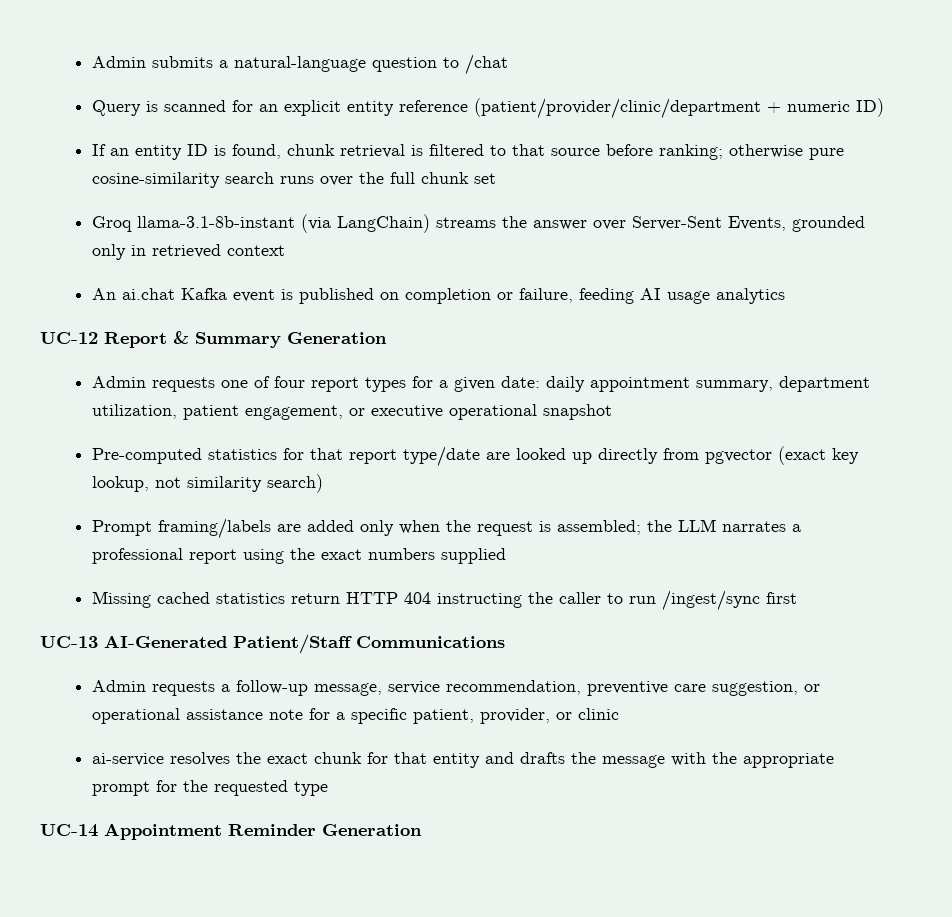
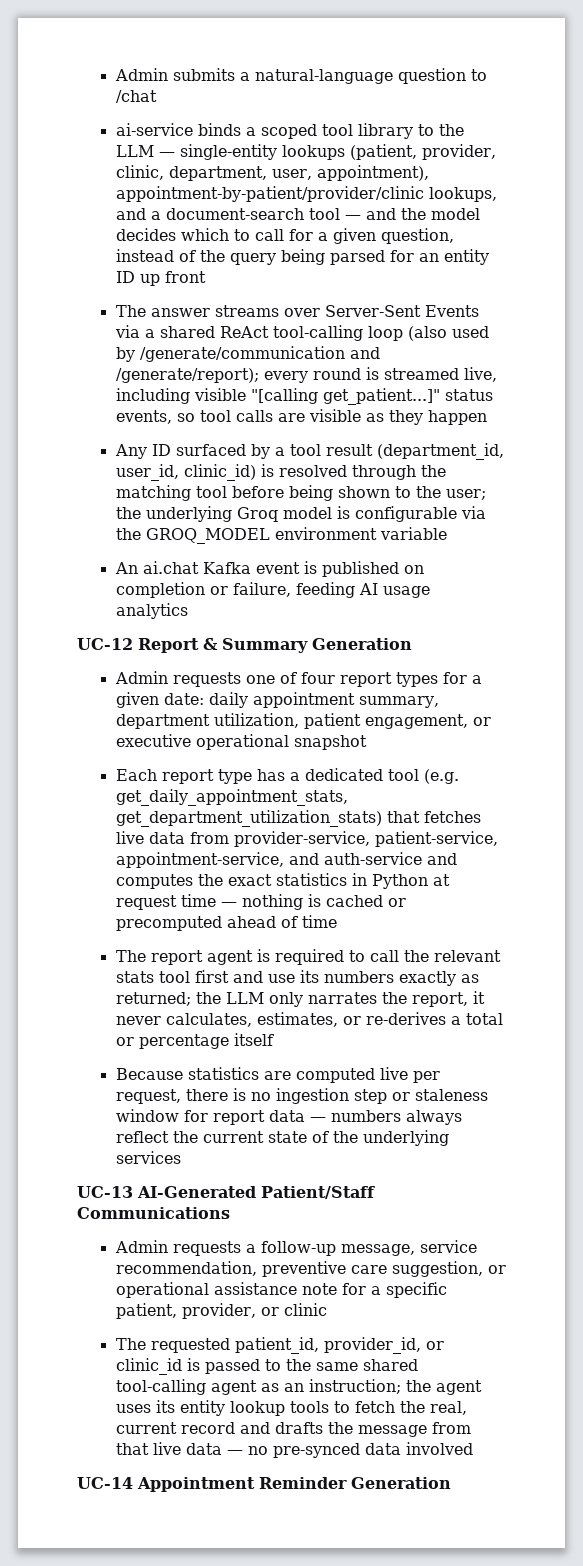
- Query is scanned for an explicit entity reference (patient/provider/clinic/department + numeric ID)
- If an entity ID is found, chunk retrieval is filtered to that source before ranking; otherwise pure cosine-similarity search runs over the full chunk set
- Groq llama-3.1-8b-instant (via LangChain) streams the answer over Server-Sent Events, grounded only in retrieved context
+ ai-service binds a scoped tool library to the LLM — single-entity lookups (patient, provider, clinic, department, user, appointment), appointment-by-patient/provider/clinic lookups, and a document-search tool — and the model decides which to call for a given question, instead of the query being parsed for an entity ID up front
+ The answer streams over Server-Sent Events via a shared ReAct tool-calling loop (also used by /generate/communication and /generate/report); every round is streamed live, including visible "[calling get_patient...]" status events, so tool calls are visible as they happen
+ Any ID surfaced by a tool result (department_id, user_id, clinic_id) is resolved through the matching tool before being shown to the user; the underlying Groq model is configurable via the GROQ_MODEL environment variable
- Pre-computed statistics for that report type/date are looked up directly from pgvector (exact key lookup, not similarity search)
- Prompt framing/labels are added only when the request is assembled; the LLM narrates a professional report using the exact numbers supplied
- Missing cached statistics return HTTP 404 instructing the caller to run /ingest/sync first
+ Each report type has a dedicated tool (e.g. get_daily_appointment_stats, get_department_utilization_stats) that fetches live data from provider-service, patient-service, appointment-service, and auth-service and computes the exact statistics in Python at request time — nothing is cached or precomputed ahead of time
+ The report agent is required to call the relevant stats tool first and use its numbers exactly as returned; the LLM only narrates the report, it never calculates, estimates, or re-derives a total or percentage itself
+ Because statistics are computed live per request, there is no ingestion step or staleness window for report data — numbers always reflect the current state of the underlying services
- ai-service resolves the exact chunk for that entity and drafts the message with the appropriate prompt for the requested type
+ The requested patient_id, provider_id, or clinic_id is passed to the same shared tool-calling agent as an instruction; the agent uses its entity lookup tools to fetch the real, current record and drafts the message from that live data — no pre-synced data involved

